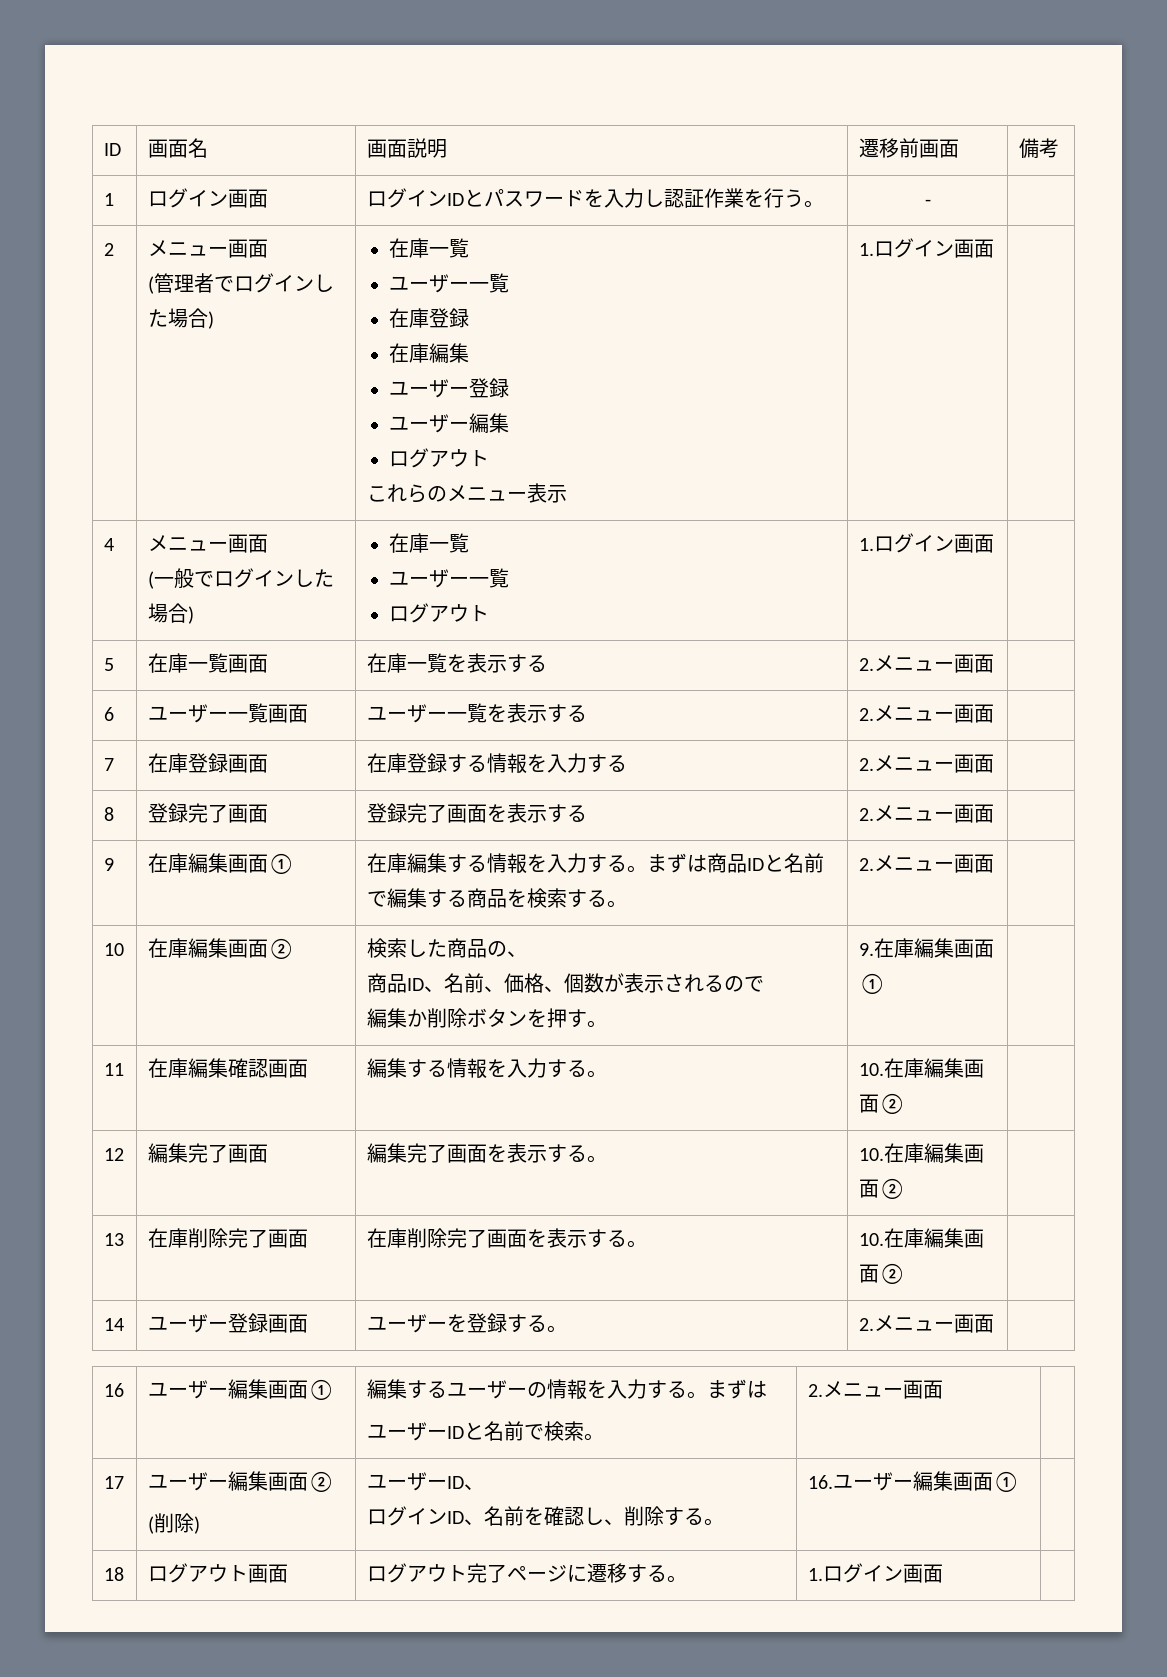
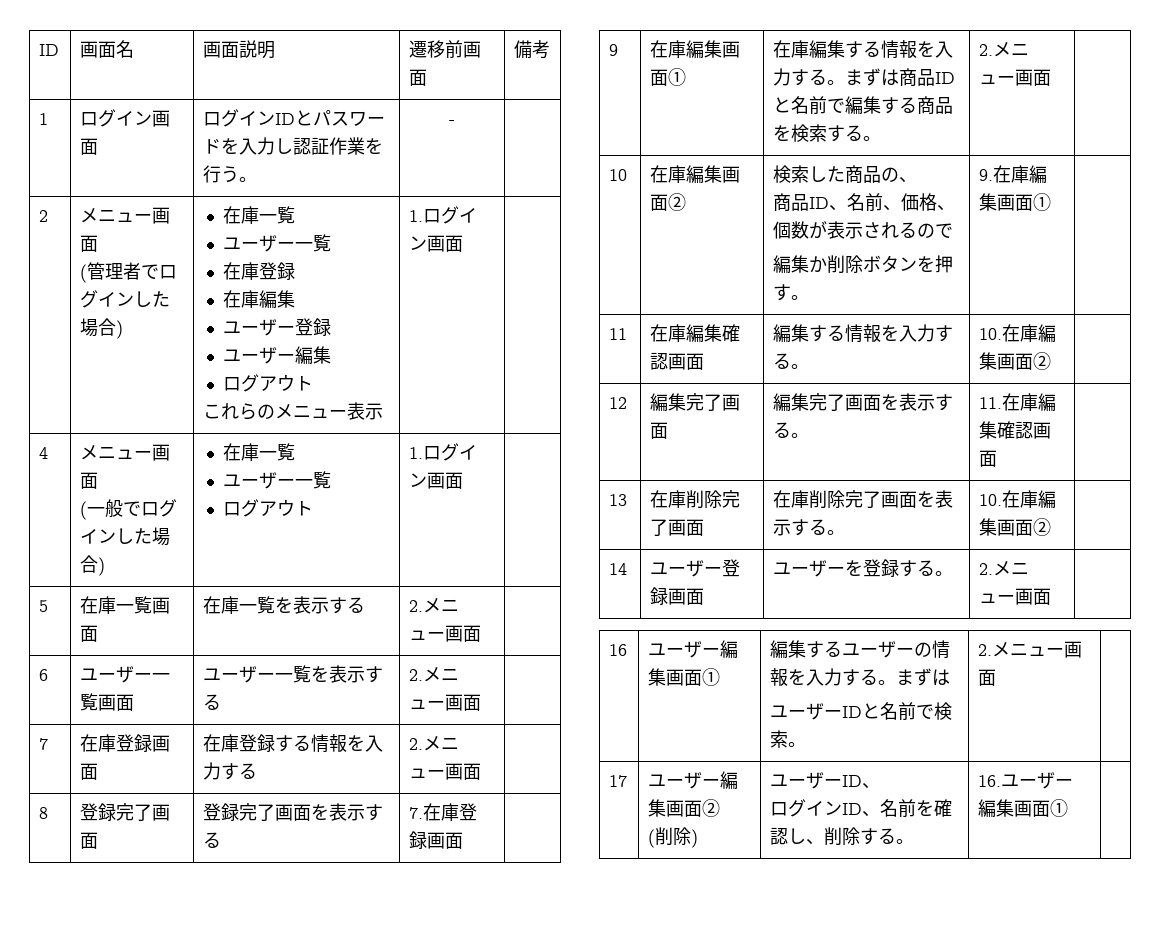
- 8 | 登録完了画面 | 登録完了画面を表示する | 2.メニュー画面 |
+ 8 | 登録完了画面 | 登録完了画面を表示する | 7.在庫登録画面 |
- 12 | 編集完了画面 | 編集完了画面を表示する。 | 10.在庫編集画面② |
+ 12 | 編集完了画面 | 編集完了画面を表示する。 | 11.在庫編集確認画面 |
- 18 | ログアウト画面 | ログアウト完了ページに遷移する。 | 1.ログイン画面 |

